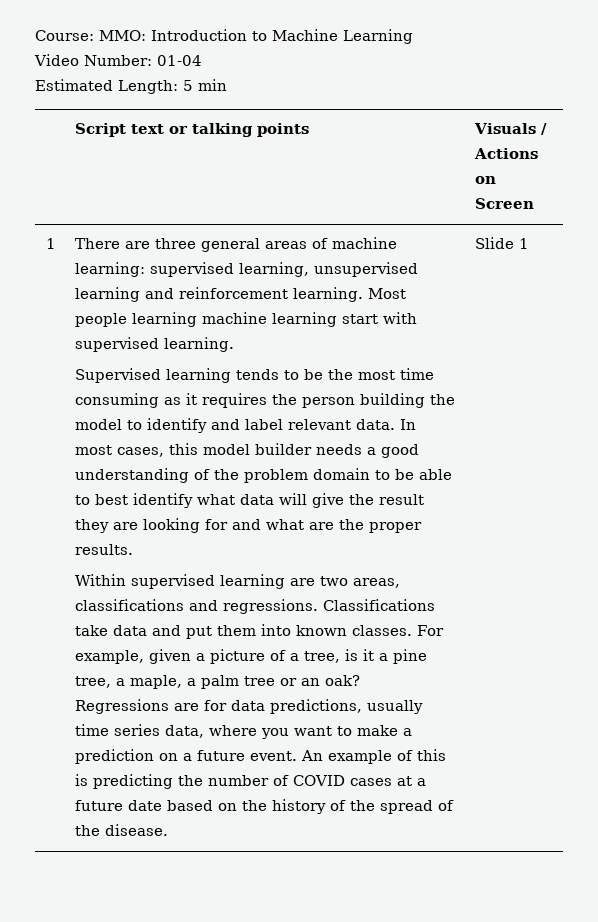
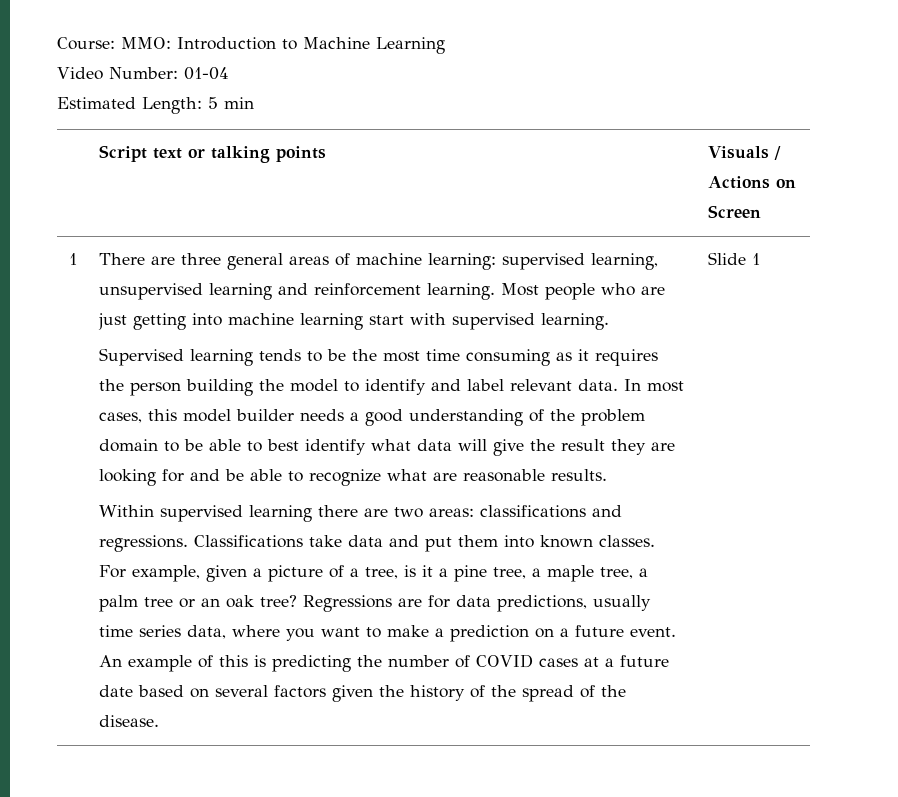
- Most people learning machine learning start with supervised learning.
+ Most people who are just getting into machine learning start with supervised learning.
- In most cases, this model builder needs a good understanding of the problem domain to be able to best identify what data will give the result they are looking for and what are the proper results.
+ In most cases, this model builder needs a good understanding of the problem domain to be able to best identify what data will give the result they are looking for and be able to recognize what are reasonable results.
- Within supervised learning are two areas, classifications and regressions.
+ Within supervised learning there are two areas: classifications and regressions.
- For example, given a picture of a tree, is it a pine tree, a maple, a palm tree or an oak?
+ For example, given a picture of a tree, is it a pine tree, a maple tree, a palm tree or an oak tree?
- An example of this is predicting the number of COVID cases at a future date based on the history of the spread of the disease.
+ An example of this is predicting the number of COVID cases at a future date based on several factors given the history of the spread of the disease.

